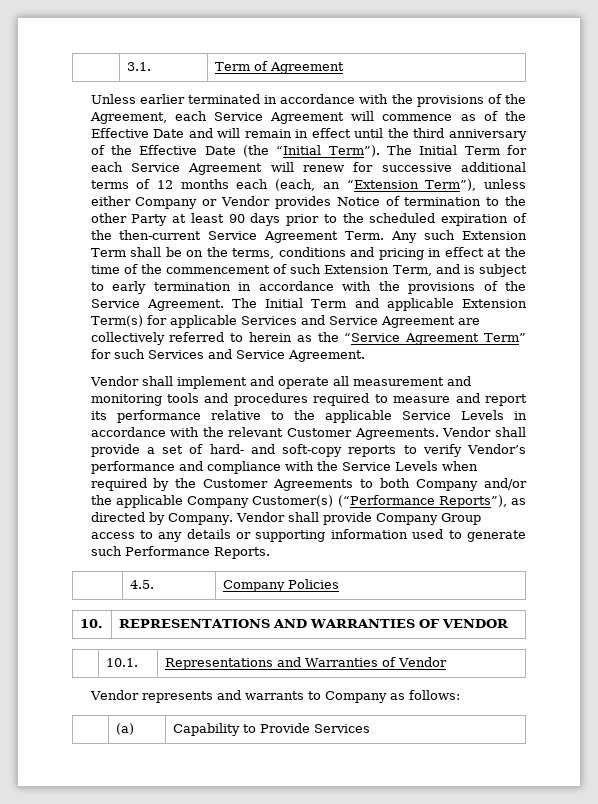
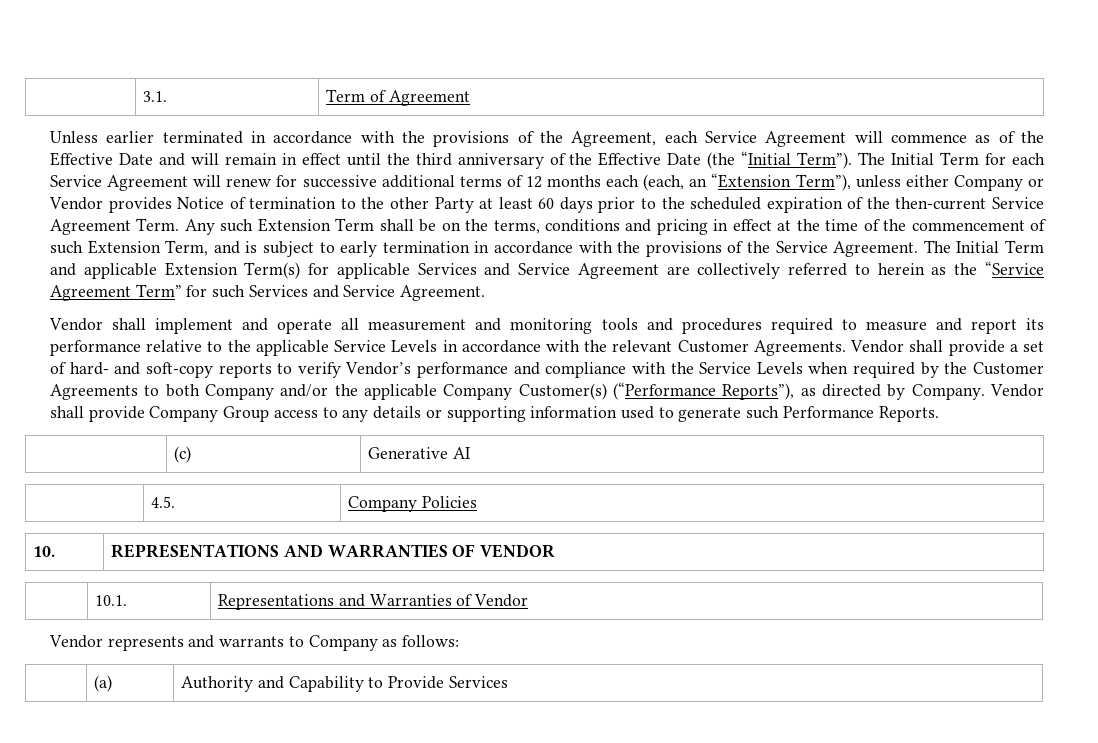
- The Initial Term for each Service Agreement will renew for successive additional terms of 12 months each (each, an “Extension Term”), unless either Company or Vendor provides Notice of termination to the other Party at least 90 days prior to the scheduled expiration of the then-current Service Agreement Term.
+ The Initial Term for each Service Agreement will renew for successive additional terms of 12 months each (each, an “Extension Term”), unless either Company or Vendor provides Notice of termination to the other Party at least 60 days prior to the scheduled expiration of the then-current Service Agreement Term.
+ | (c) | Generative AI
- | (a) | Capability to Provide Services
+ | (a) | Authority and Capability to Provide Services

